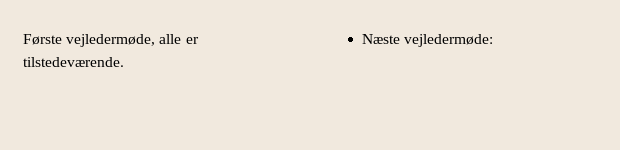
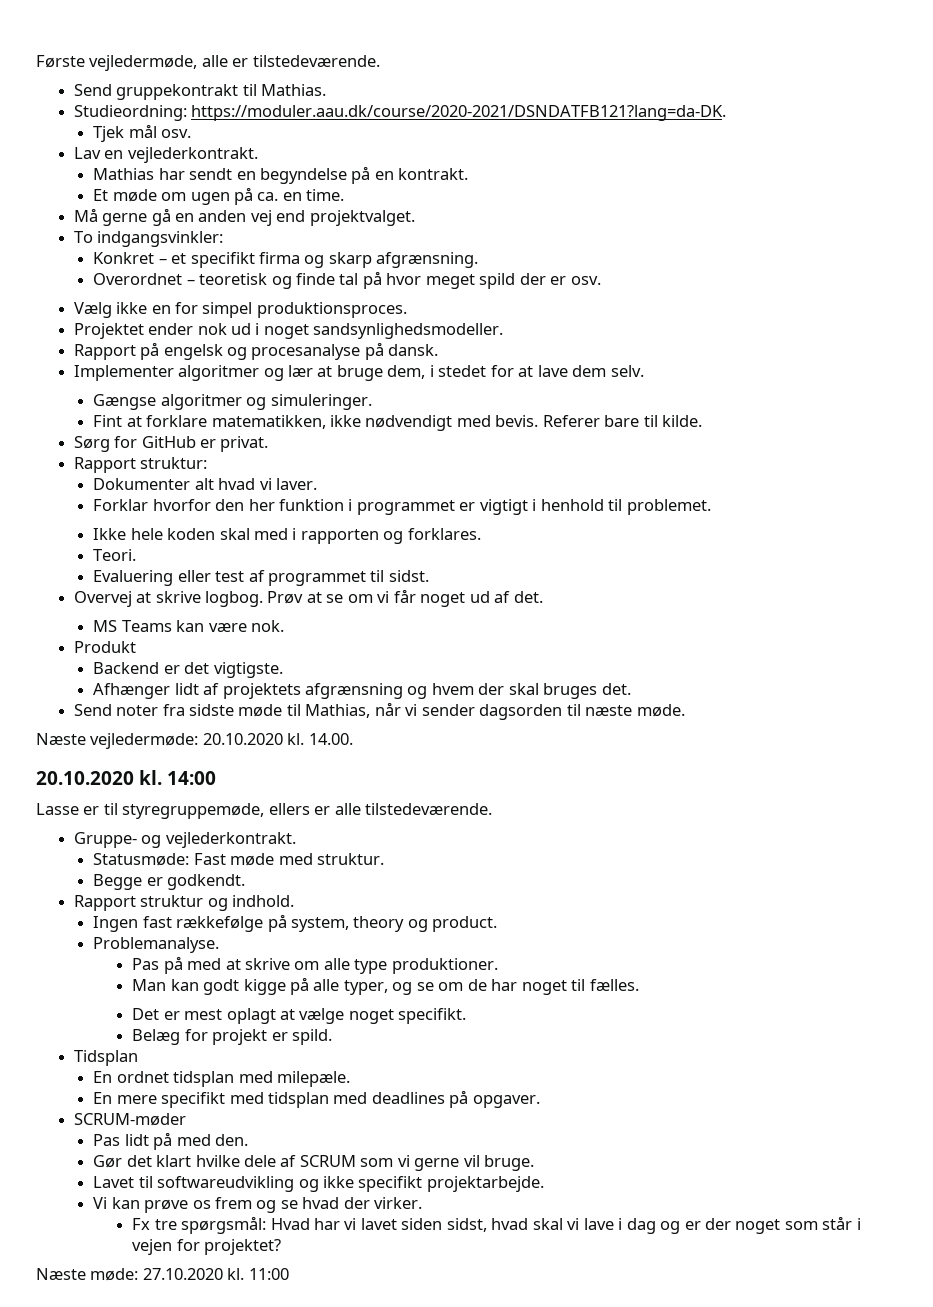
- Næste vejledermøde:
+ Send gruppekontrakt til Mathias.
+ Studieordning: https://moduler.aau.dk/course/2020-2021/DSNDATFB121?lang=da-DK.
+ Tjek mål osv.
+ Lav en vejlederkontrakt.
+ Mathias har sendt en begyndelse på en kontrakt.
+ Et møde om ugen på ca. en time.
+ Må gerne gå en anden vej end projektvalget.
+ To indgangsvinkler:
+ Konkret – et specifikt firma og skarp afgrænsning.
+ Overordnet – teoretisk og finde tal på hvor meget spild der er osv.
+ Vælg ikke en for simpel produktionsproces.
+ Projektet ender nok ud i noget sandsynlighedsmodeller.
+ Rapport på engelsk og procesanalyse på dansk.
+ Implementer algoritmer og lær at bruge dem, i stedet for at lave dem selv.
+ Gængse algoritmer og simuleringer.
+ Fint at forklare matematikken, ikke nødvendigt med bevis. Referer bare til kilde.
+ Sørg for GitHub er privat.
+ Rapport struktur:
+ Dokumenter alt hvad vi laver.
+ Forklar hvorfor den her funktion i programmet er vigtigt i henhold til problemet.
+ Ikke hele koden skal med i rapporten og forklares.
+ Teori.
+ Evaluering eller test af programmet til sidst.
+ Overvej at skrive logbog. Prøv at se om vi får noget ud af det.
+ MS Teams kan være nok.
+ Produkt
+ Backend er det vigtigste.
+ Afhænger lidt af projektets afgrænsning og hvem der skal bruges det.
+ Send noter fra sidste møde til Mathias, når vi sender dagsorden til næste møde.
+ Næste vejledermøde: 20.10.2020 kl. 14.00.
+ 20.10.2020 kl. 14:00
+ Lasse er til styregruppemøde, ellers er alle tilstedeværende.
+ Gruppe- og vejlederkontrakt.
+ Statusmøde: Fast møde med struktur.
+ Begge er godkendt.
+ Rapport struktur og indhold.
+ Ingen fast rækkefølge på system, theory og product.
+ Problemanalyse.
+ Pas på med at skrive om alle type produktioner.
+ Man kan godt kigge på alle typer, og se om de har noget til fælles.
+ Det er mest oplagt at vælge noget specifikt.
+ Belæg for projekt er spild.
+ Tidsplan
+ En ordnet tidsplan med milepæle.
+ En mere specifikt med tidsplan med deadlines på opgaver.
+ SCRUM-møder
+ Pas lidt på med den.
+ Gør det klart hvilke dele af SCRUM som vi gerne vil bruge.
+ Lavet til softwareudvikling og ikke specifikt projektarbejde.
+ Vi kan prøve os frem og se hvad der virker.
+ Fx tre spørgsmål: Hvad har vi lavet siden sidst, hvad skal vi lave i dag og er der noget som står i vejen for projektet?
+ Næste møde: 27.10.2020 kl. 11:00

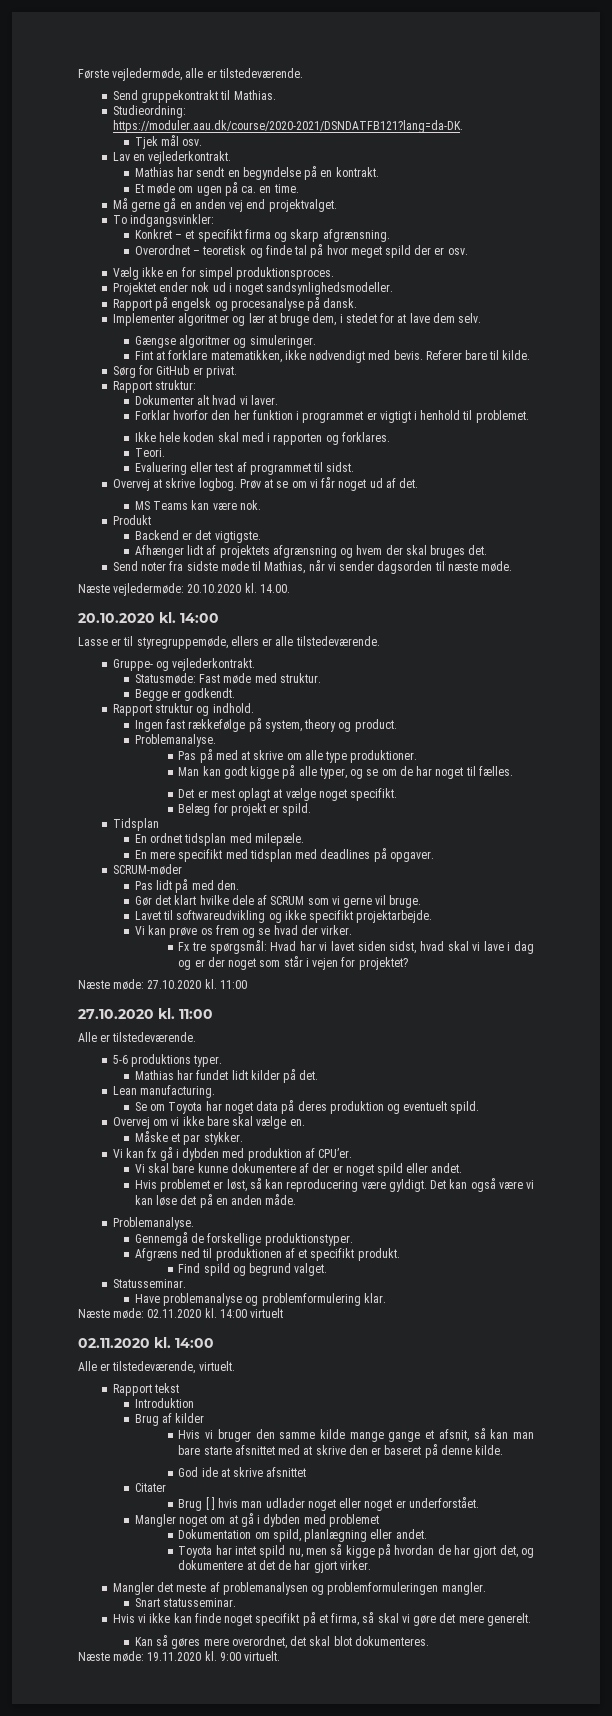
  Næste møde: 27.10.2020 kl. 11:00
+ 27.10.2020 kl. 11:00
+ Alle er tilstedeværende.
+ 5-6 produktions typer.
+ Mathias har fundet lidt kilder på det.
+ Lean manufacturing.
+ Se om Toyota har noget data på deres produktion og eventuelt spild.
+ Overvej om vi ikke bare skal vælge en.
+ Måske et par stykker.
+ Vi kan fx gå i dybden med produktion af CPU’er.
+ Vi skal bare kunne dokumentere af der er noget spild eller andet.
+ Hvis problemet er løst, så kan reproducering være gyldigt. Det kan også være vi kan løse det på en anden måde.
+ Problemanalyse.
+ Gennemgå de forskellige produktionstyper.
+ Afgræns ned til produktionen af et specifikt produkt.
+ Find spild og begrund valget.
+ Statusseminar.
+ Have problemanalyse og problemformulering klar.
+ Næste møde: 02.11.2020 kl. 14:00 virtuelt
+ 02.11.2020 kl. 14:00
+ Alle er tilstedeværende, virtuelt.
+ Rapport tekst
+ Introduktion
+ Brug af kilder
+ Hvis vi bruger den samme kilde mange gange et afsnit, så kan man bare starte afsnittet med at skrive den er baseret på denne kilde.
+ God ide at skrive afsnittet
+ Citater
+ Brug [ ] hvis man udlader noget eller noget er underforstået.
+ Mangler noget om at gå i dybden med problemet
+ Dokumentation om spild, planlægning eller andet.
+ Toyota har intet spild nu, men så kigge på hvordan de har gjort det, og dokumentere at det de har gjort virker.
+ Mangler det meste af problemanalysen og problemformuleringen mangler.
+ Snart statusseminar.
+ Hvis vi ikke kan finde noget specifikt på et firma, så skal vi gøre det mere generelt.
+ Kan så gøres mere overordnet, det skal blot dokumenteres.
+ Næste møde: 19.11.2020 kl. 9:00 virtuelt.

